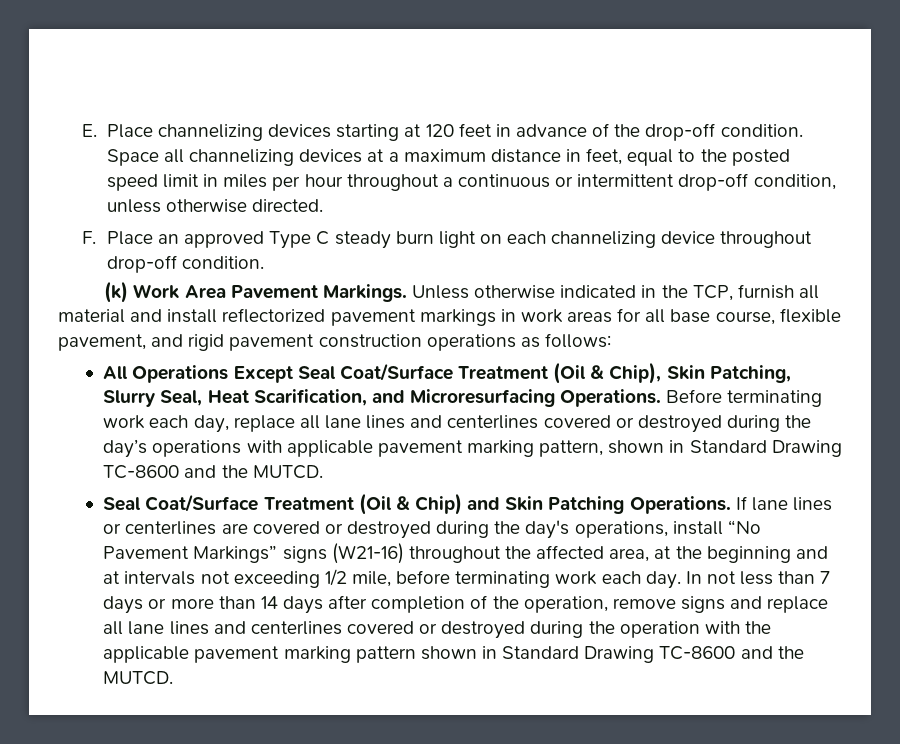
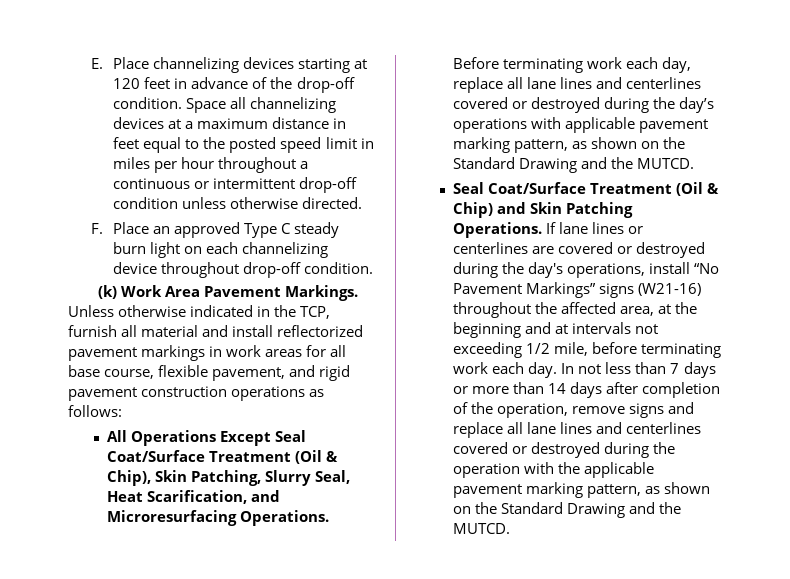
- Space all channelizing devices at a maximum distance in feet, equal to the posted speed limit in miles per hour throughout a continuous or intermittent drop-off condition, unless otherwise directed.
+ Space all channelizing devices at a maximum distance in feet equal to the posted speed limit in miles per hour throughout a continuous or intermittent drop-off condition unless otherwise directed.
- Before terminating work each day, replace all lane lines and centerlines covered or destroyed during the day’s operations with applicable pavement marking pattern, shown in Standard Drawing TC-8600 and the MUTCD.
+ Before terminating work each day, replace all lane lines and centerlines covered or destroyed during the day’s operations with applicable pavement marking pattern, as shown on the Standard Drawing and the MUTCD.
- In not less than 7 days or more than 14 days after completion of the operation, remove signs and replace all lane lines and centerlines covered or destroyed during the operation with the applicable pavement marking pattern shown in Standard Drawing TC-8600 and the MUTCD.
+ In not less than 7 days or more than 14 days after completion of the operation, remove signs and replace all lane lines and centerlines covered or destroyed during the operation with the applicable pavement marking pattern, as shown on the Standard Drawing and the MUTCD.

